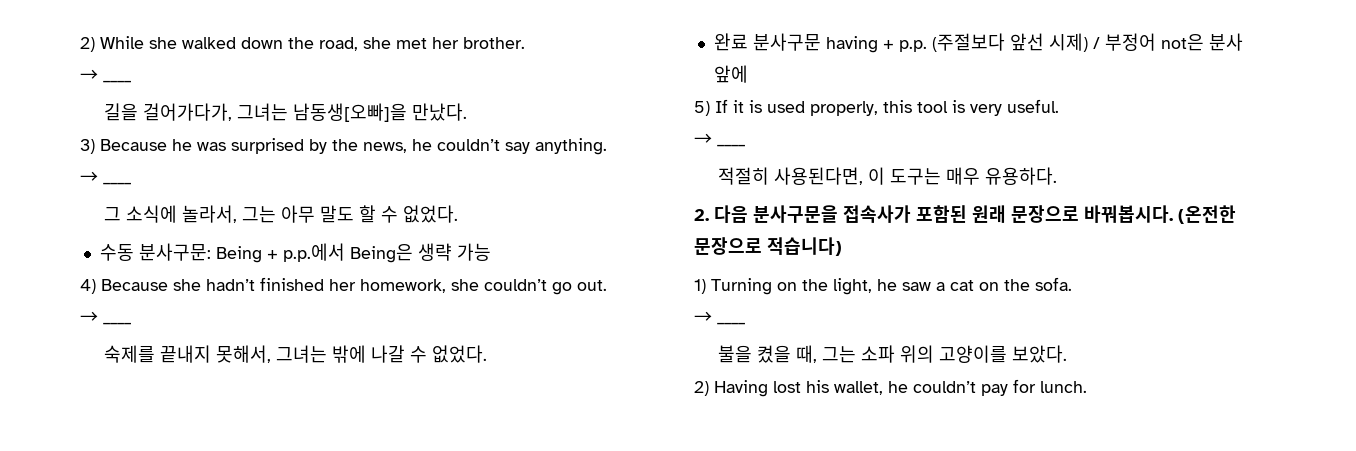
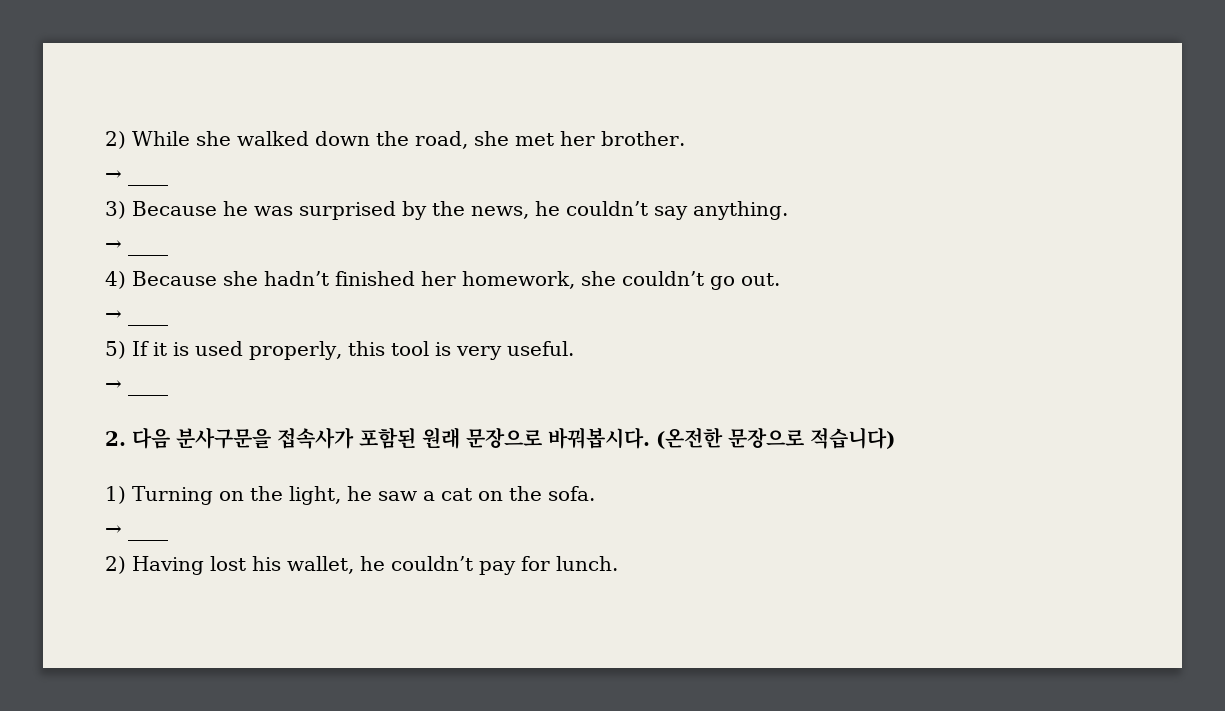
- 길을 걸어가다가, 그녀는 남동생[오빠]을 만났다.
- 그 소식에 놀라서, 그는 아무 말도 할 수 없었다.
- 수동 분사구문: Being + p.p.에서 Being은 생략 가능
- 숙제를 끝내지 못해서, 그녀는 밖에 나갈 수 없었다.
- 완료 분사구문 having + p.p. (주절보다 앞선 시제) / 부정어 not은 분사 앞에
- 적절히 사용된다면, 이 도구는 매우 유용하다.
- 불을 켰을 때, 그는 소파 위의 고양이를 보았다.

